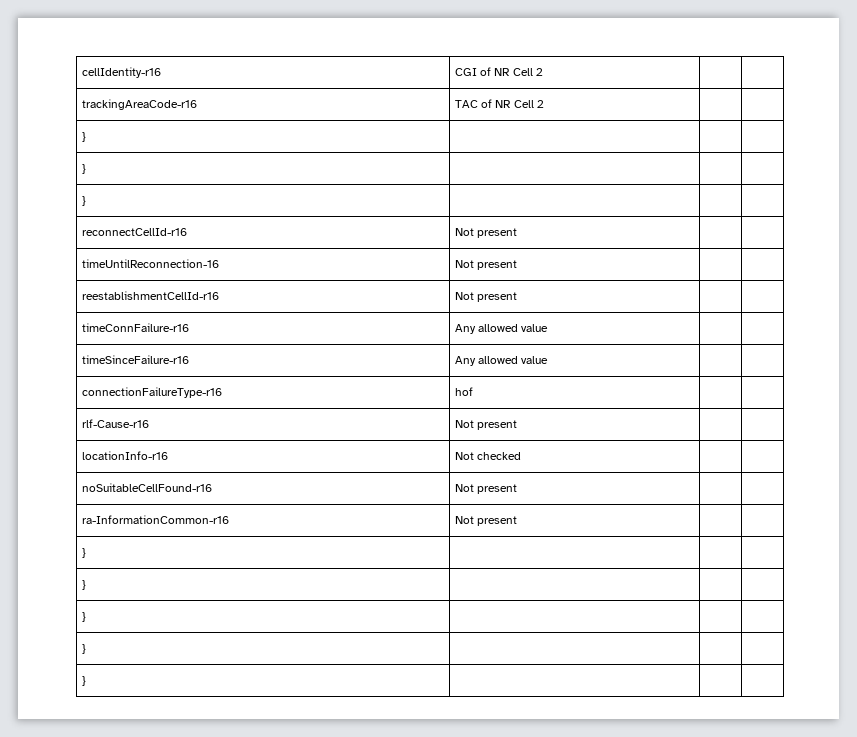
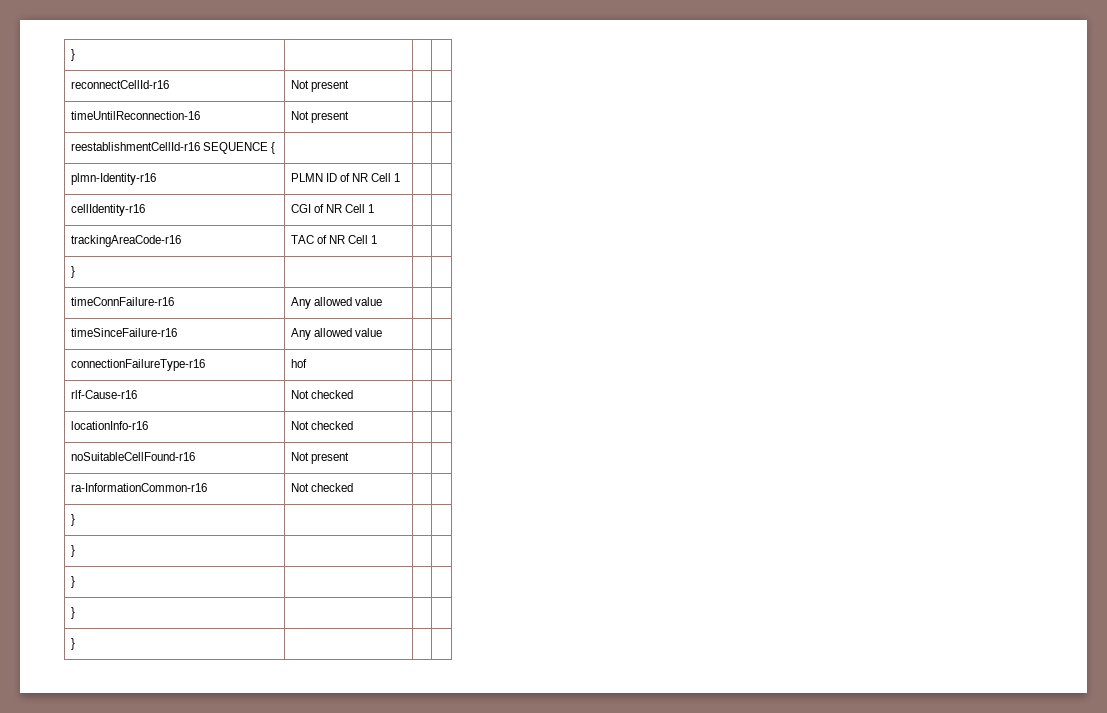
- cellIdentity-r16 | CGI of NR Cell 2 | |
- trackingAreaCode-r16 | TAC of NR Cell 2 | |
- } | | |
- } | | |
- reestablishmentCellId-r16 | Not present | |
+ reestablishmentCellId-r16 SEQUENCE { | | |
+ plmn-Identity-r16 | PLMN ID of NR Cell 1 | |
+ cellIdentity-r16 | CGI of NR Cell 1 | |
+ trackingAreaCode-r16 | TAC of NR Cell 1 | |
+ } | | |
- rlf-Cause-r16 | Not present | |
+ rlf-Cause-r16 | Not checked | |
- ra-InformationCommon-r16 | Not present | |
+ ra-InformationCommon-r16 | Not checked | |

